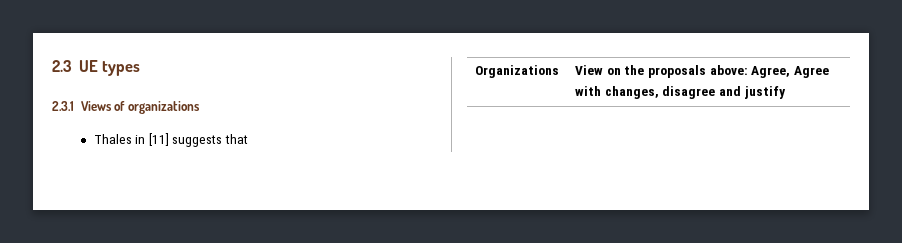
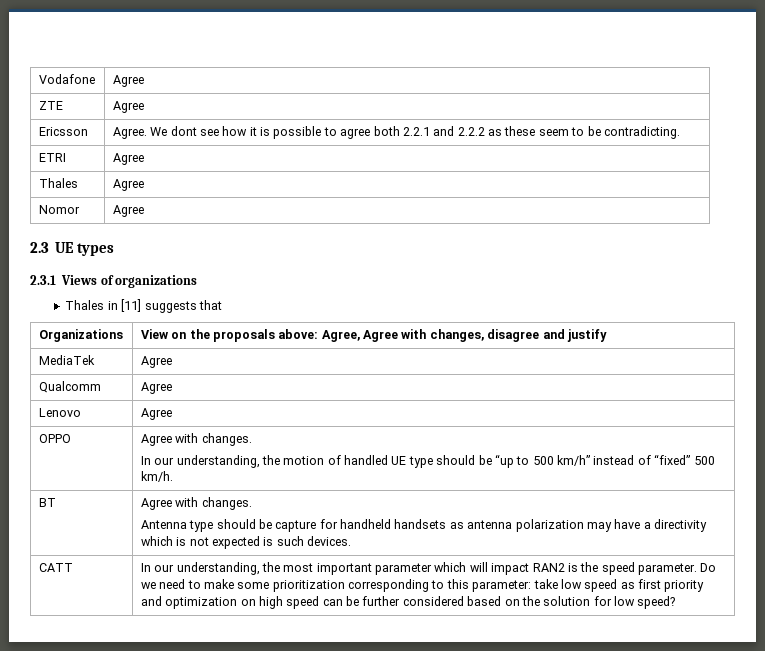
+ Vodafone | Agree
+ ZTE | Agree
+ Ericsson | Agree. We dont see how it is possible to agree both 2.2.1 and 2.2.2 as these seem to be contradicting.
+ ETRI | Agree
+ Thales | Agree
+ Nomor | Agree
+ MediaTek | Agree
+ Qualcomm | Agree
+ Lenovo | Agree
+ OPPO | Agree with changes.
+ In our understanding, the motion of handled UE type should be “up to 500 km/h” instead of “fixed” 500 km/h.
+ BT | Agree with changes.
+ Antenna type should be capture for handheld handsets as antenna polarization may have a directivity which is not expected is such devices.
+ CATT | In our understanding, the most important parameter which will impact RAN2 is the speed parameter. Do we need to make some prioritization corresponding to this parameter: take low speed as first priority and optimization on high speed can be further considered based on the solution for low speed?

